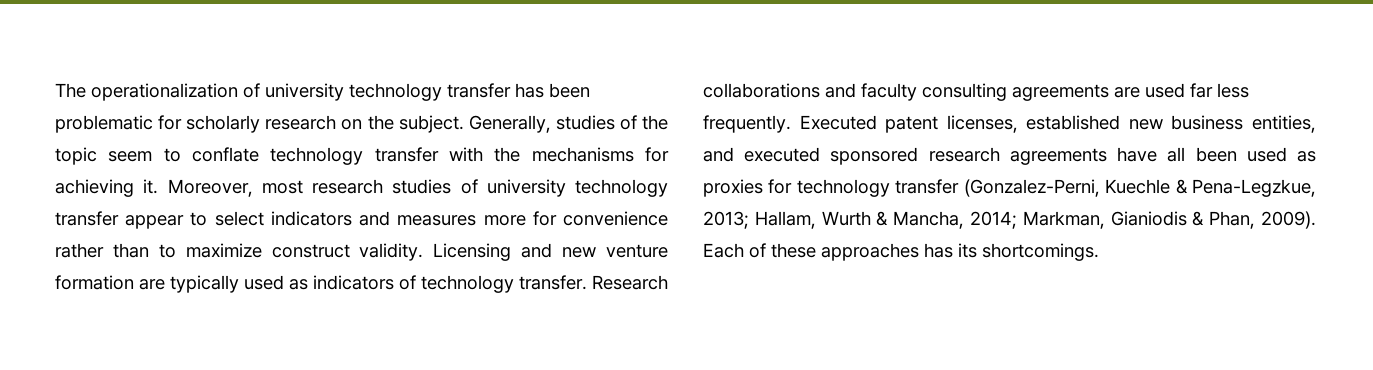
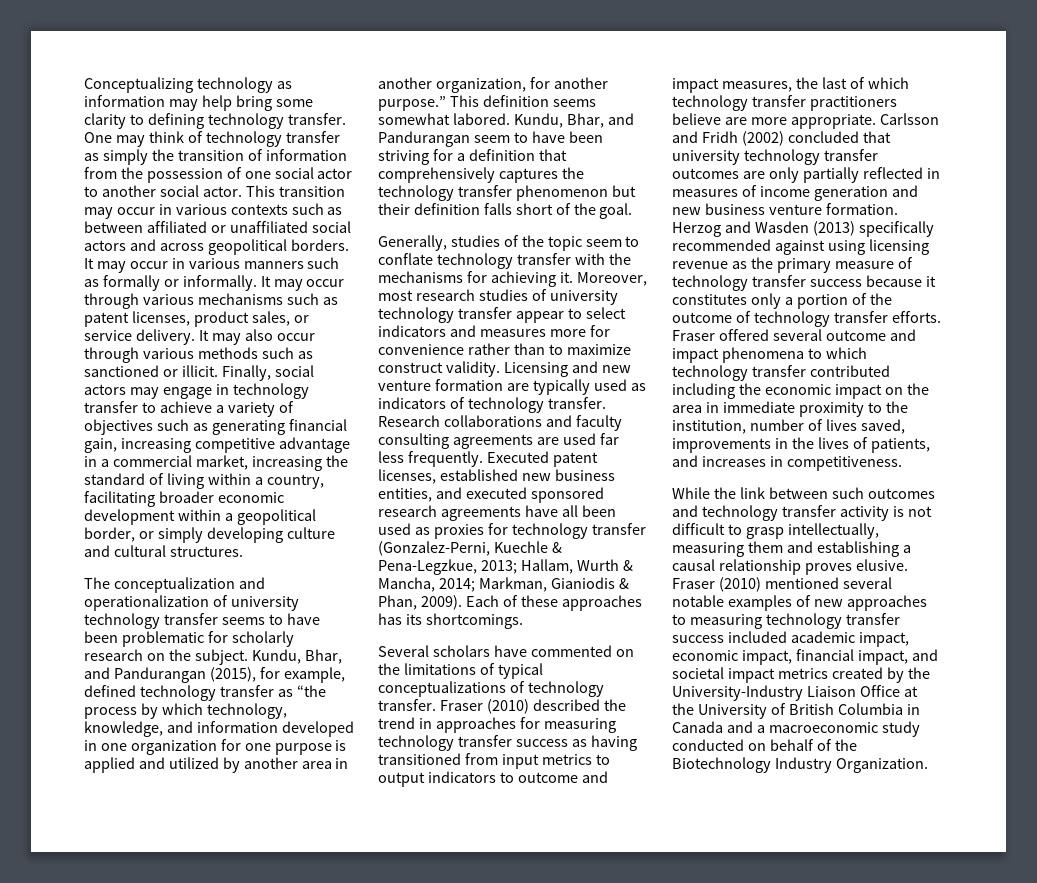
- The operationalization of university technology transfer has been problematic for scholarly research on the subject. Generally, studies of the topic seem to conflate technology transfer with the mechanisms for achieving it.
+ Conceptualizing technology as information may help bring some clarity to defining technology transfer. One may think of technology transfer as simply the transition of information from the possession of one social actor to another social actor. This transition may occur in various contexts such as between affiliated or unaffiliated social actors and across geopolitical borders. It may occur in various manners such as formally or informally. It may occur through various mechanisms such as patent licenses, product sales, or service delivery. It may also occur through various methods such as sanctioned or illicit. Finally, social actors may engage in technology transfer to achieve a variety of objectives such as generating financial gain, increasing competitive advantage in a commercial market, increasing the standard of living within a country, facilitating broader economic development within a geopolitical border, or simply developing culture and cultural structures.
+ The conceptualization and operationalization of university technology transfer seems to have been problematic for scholarly research on the subject. Kundu, Bhar, and Pandurangan (2015), for example, defined technology transfer as “the process by which technology, knowledge, and information developed in one organization for one purpose is applied and utilized by another area in another organization, for another purpose.” This definition seems somewhat labored. Kundu, Bhar, and Pandurangan seem to have been striving for a definition that comprehensively captures the technology transfer phenomenon but their definition falls short of the goal.
+ Generally, studies of the topic seem to conflate technology transfer with the mechanisms for achieving it.
+ Several scholars have commented on the limitations of typical conceptualizations of technology transfer. Fraser (2010) described the trend in approaches for measuring technology transfer success as having transitioned from input metrics to output indicators to outcome and impact measures, the last of which technology transfer practitioners believe are more appropriate. Carlsson and Fridh (2002) concluded that university technology transfer outcomes are only partially reflected in measures of income generation and new business venture formation. Herzog and Wasden (2013) specifically recommended against using licensing revenue as the primary measure of technology transfer success because it constitutes only a portion of the outcome of technology transfer efforts. Fraser offered several outcome and impact phenomena to which technology transfer contributed including the economic impact on the area in immediate proximity to the institution, number of lives saved, improvements in the lives of patients, and increases in competitiveness.
+ While the link between such outcomes and technology transfer activity is not difficult to grasp intellectually, measuring them and establishing a causal relationship proves elusive. Fraser (2010) mentioned several notable examples of new approaches to measuring technology transfer success included academic impact, economic impact, financial impact, and societal impact metrics created by the University-Industry Liaison Office at the University of British Columbia in Canada and a macroeconomic study conducted on behalf of the Biotechnology Industry Organization.

